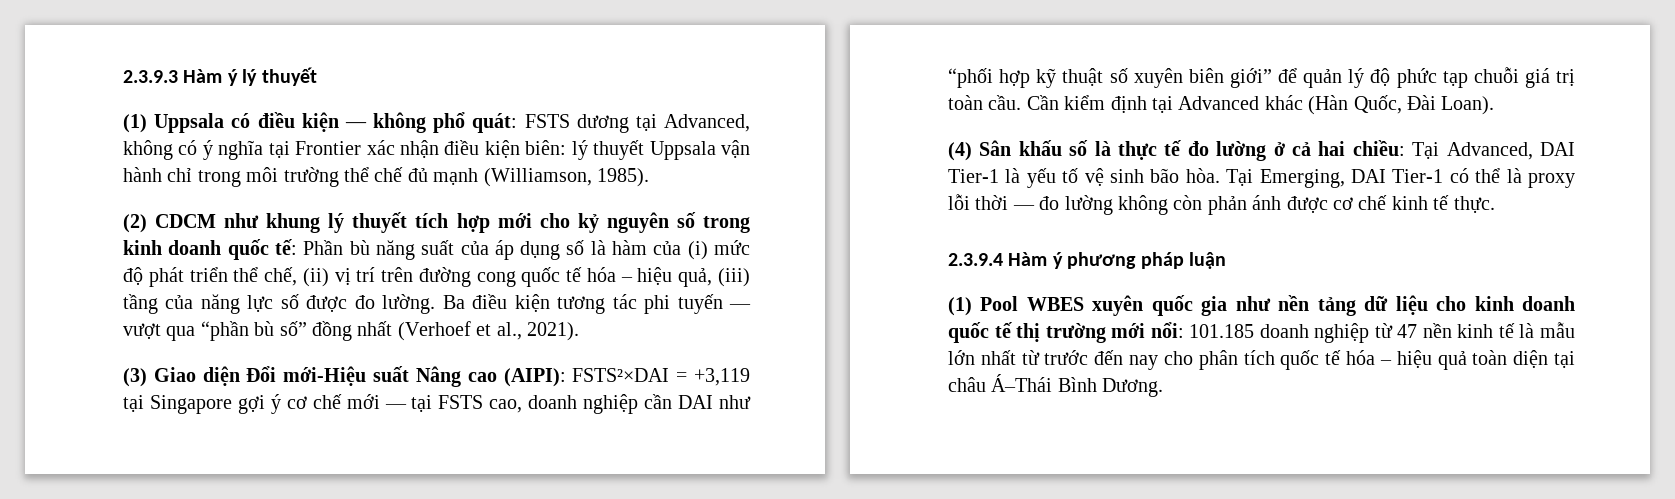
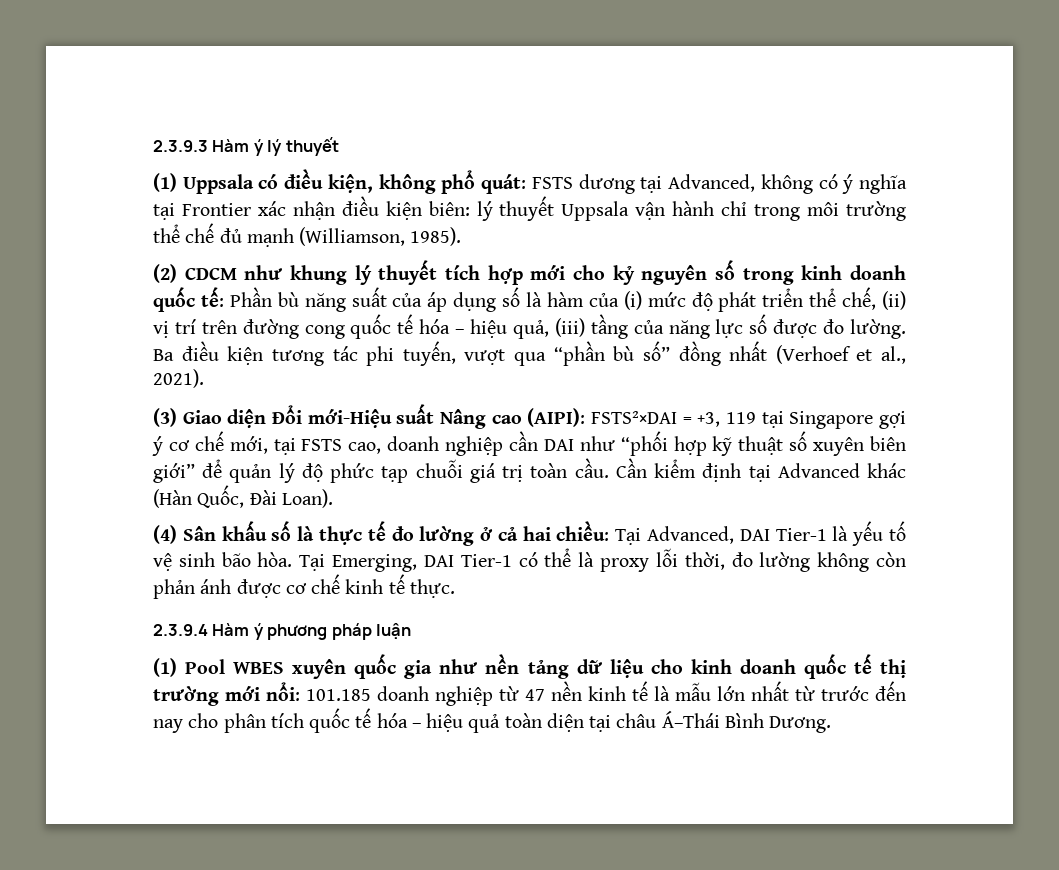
- (1) Uppsala có điều kiện — không phổ quát: FSTS dương tại Advanced, không có ý nghĩa tại Frontier xác nhận điều kiện biên: lý thuyết Uppsala vận hành chỉ trong môi trường thể chế đủ mạnh (Williamson, 1985).
+ (1) Uppsala có điều kiện, không phổ quát: FSTS dương tại Advanced, không có ý nghĩa tại Frontier xác nhận điều kiện biên: lý thuyết Uppsala vận hành chỉ trong môi trường thể chế đủ mạnh (Williamson, 1985).
- Ba điều kiện tương tác phi tuyến — vượt qua “phần bù số” đồng nhất (Verhoef et al., 2021).
+ Ba điều kiện tương tác phi tuyến, vượt qua “phần bù số” đồng nhất (Verhoef et al., 2021).
- (3) Giao diện Đổi mới-Hiệu suất Nâng cao (AIPI): FSTS²×DAI = +3,119 tại Singapore gợi ý cơ chế mới — tại FSTS cao, doanh nghiệp cần DAI như “phối hợp kỹ thuật số xuyên biên giới” để quản lý độ phức tạp chuỗi giá trị toàn cầu.
+ (3) Giao diện Đổi mới-Hiệu suất Nâng cao (AIPI): FSTS²×DAI = +3, 119 tại Singapore gợi ý cơ chế mới, tại FSTS cao, doanh nghiệp cần DAI như “phối hợp kỹ thuật số xuyên biên giới” để quản lý độ phức tạp chuỗi giá trị toàn cầu.
- Tại Emerging, DAI Tier-1 có thể là proxy lỗi thời — đo lường không còn phản ánh được cơ chế kinh tế thực.
+ Tại Emerging, DAI Tier-1 có thể là proxy lỗi thời, đo lường không còn phản ánh được cơ chế kinh tế thực.

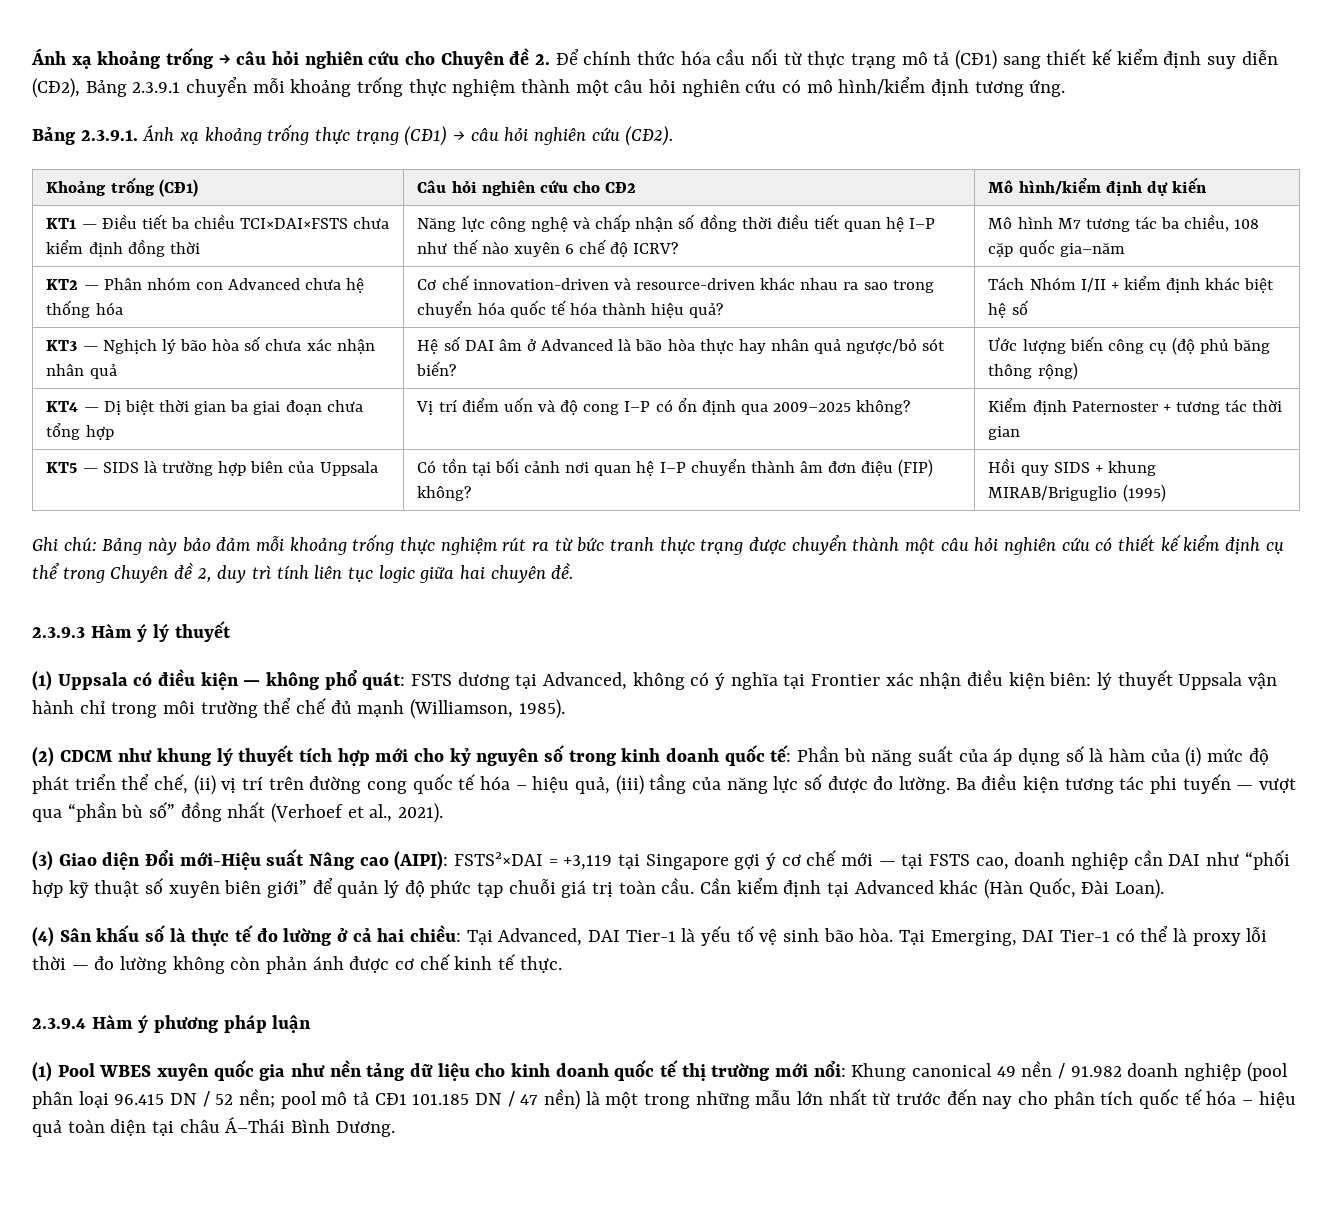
+ Ánh xạ khoảng trống → câu hỏi nghiên cứu cho Chuyên đề 2. Để chính thức hóa cầu nối từ thực trạng mô tả (CĐ1) sang thiết kế kiểm định suy diễn (CĐ2), Bảng 2.3.9.1 chuyển mỗi khoảng trống thực nghiệm thành một câu hỏi nghiên cứu có mô hình/kiểm định tương ứng.
+ Bảng 2.3.9.1. Ánh xạ khoảng trống thực trạng (CĐ1) → câu hỏi nghiên cứu (CĐ2).
+ Khoảng trống (CĐ1) | Câu hỏi nghiên cứu cho CĐ2 | Mô hình/kiểm định dự kiến
+ KT1 — Điều tiết ba chiều TCI×DAI×FSTS chưa kiểm định đồng thời | Năng lực công nghệ và chấp nhận số đồng thời điều tiết quan hệ I–P như thế nào xuyên 6 chế độ ICRV? | Mô hình M7 tương tác ba chiều, 108 cặp quốc gia–năm
+ KT2 — Phân nhóm con Advanced chưa hệ thống hóa | Cơ chế innovation-driven và resource-driven khác nhau ra sao trong chuyển hóa quốc tế hóa thành hiệu quả? | Tách Nhóm I/II + kiểm định khác biệt hệ số
+ KT3 — Nghịch lý bão hòa số chưa xác nhận nhân quả | Hệ số DAI âm ở Advanced là bão hòa thực hay nhân quả ngược/bỏ sót biến? | Ước lượng biến công cụ (độ phủ băng thông rộng)
+ KT4 — Dị biệt thời gian ba giai đoạn chưa tổng hợp | Vị trí điểm uốn và độ cong I–P có ổn định qua 2009–2025 không? | Kiểm định Paternoster + tương tác thời gian
+ KT5 — SIDS là trường hợp biên của Uppsala | Có tồn tại bối cảnh nơi quan hệ I–P chuyển thành âm đơn điệu (FIP) không? | Hồi quy SIDS + khung MIRAB/Briguglio (1995)
+ Ghi chú: Bảng này bảo đảm mỗi khoảng trống thực nghiệm rút ra từ bức tranh thực trạng được chuyển thành một câu hỏi nghiên cứu có thiết kế kiểm định cụ thể trong Chuyên đề 2, duy trì tính liên tục logic giữa hai chuyên đề.
- (1) Uppsala có điều kiện, không phổ quát: FSTS dương tại Advanced, không có ý nghĩa tại Frontier xác nhận điều kiện biên: lý thuyết Uppsala vận hành chỉ trong môi trường thể chế đủ mạnh (Williamson, 1985).
+ (1) Uppsala có điều kiện — không phổ quát: FSTS dương tại Advanced, không có ý nghĩa tại Frontier xác nhận điều kiện biên: lý thuyết Uppsala vận hành chỉ trong môi trường thể chế đủ mạnh (Williamson, 1985).
- Ba điều kiện tương tác phi tuyến, vượt qua “phần bù số” đồng nhất (Verhoef et al., 2021).
+ Ba điều kiện tương tác phi tuyến — vượt qua “phần bù số” đồng nhất (Verhoef et al., 2021).
- (3) Giao diện Đổi mới-Hiệu suất Nâng cao (AIPI): FSTS²×DAI = +3, 119 tại Singapore gợi ý cơ chế mới, tại FSTS cao, doanh nghiệp cần DAI như “phối hợp kỹ thuật số xuyên biên giới” để quản lý độ phức tạp chuỗi giá trị toàn cầu.
+ (3) Giao diện Đổi mới-Hiệu suất Nâng cao (AIPI): FSTS²×DAI = +3,119 tại Singapore gợi ý cơ chế mới — tại FSTS cao, doanh nghiệp cần DAI như “phối hợp kỹ thuật số xuyên biên giới” để quản lý độ phức tạp chuỗi giá trị toàn cầu.
- Tại Emerging, DAI Tier-1 có thể là proxy lỗi thời, đo lường không còn phản ánh được cơ chế kinh tế thực.
+ Tại Emerging, DAI Tier-1 có thể là proxy lỗi thời — đo lường không còn phản ánh được cơ chế kinh tế thực.
- (1) Pool WBES xuyên quốc gia như nền tảng dữ liệu cho kinh doanh quốc tế thị trường mới nổi: 101.185 doanh nghiệp từ 47 nền kinh tế là mẫu lớn nhất từ trước đến nay cho phân tích quốc tế hóa – hiệu quả toàn diện tại châu Á–Thái Bình Dương.
+ (1) Pool WBES xuyên quốc gia như nền tảng dữ liệu cho kinh doanh quốc tế thị trường mới nổi: Khung canonical 49 nền / 91.982 doanh nghiệp (pool phân loại 96.415 DN / 52 nền; pool mô tả CĐ1 101.185 DN / 47 nền) là một trong những mẫu lớn nhất từ trước đến nay cho phân tích quốc tế hóa – hiệu quả toàn diện tại châu Á–Thái Bình Dương.

